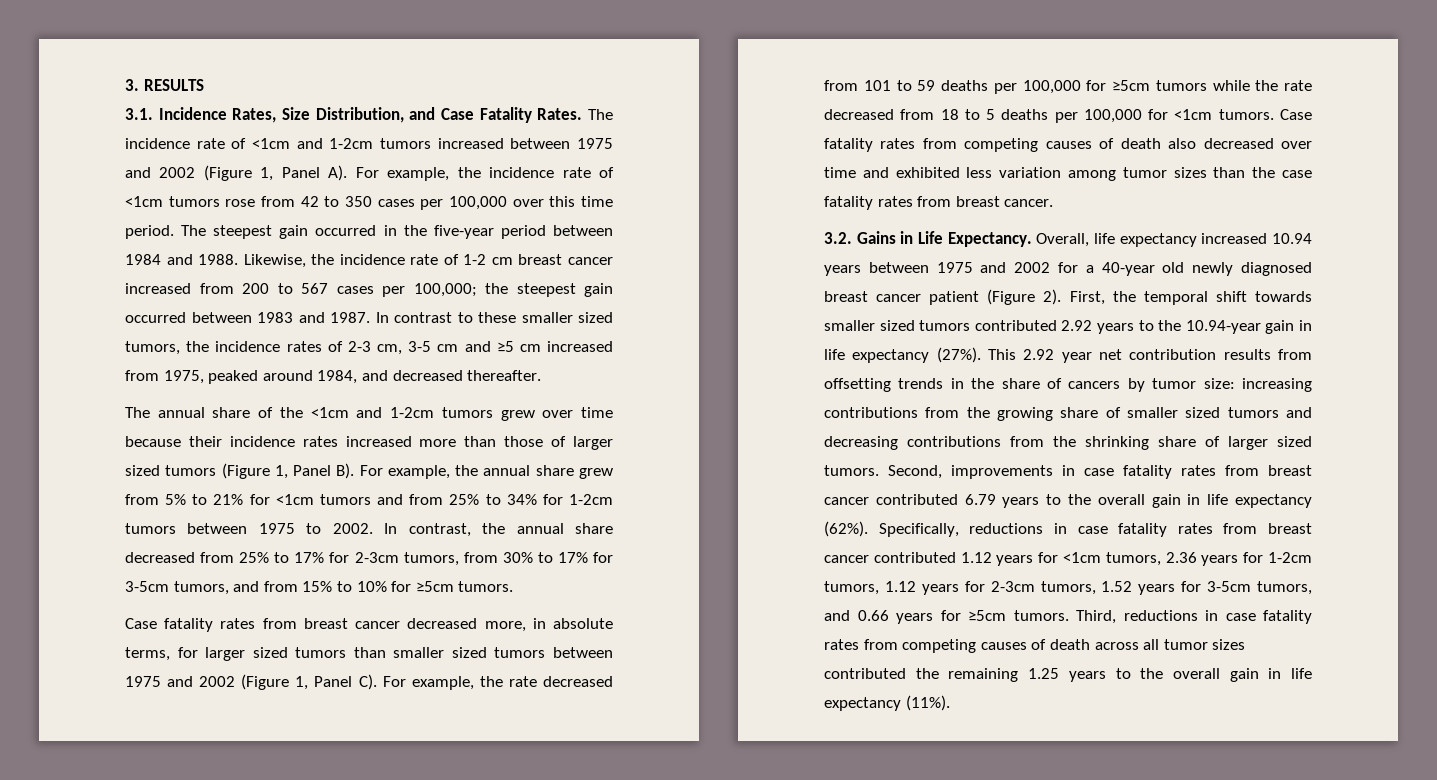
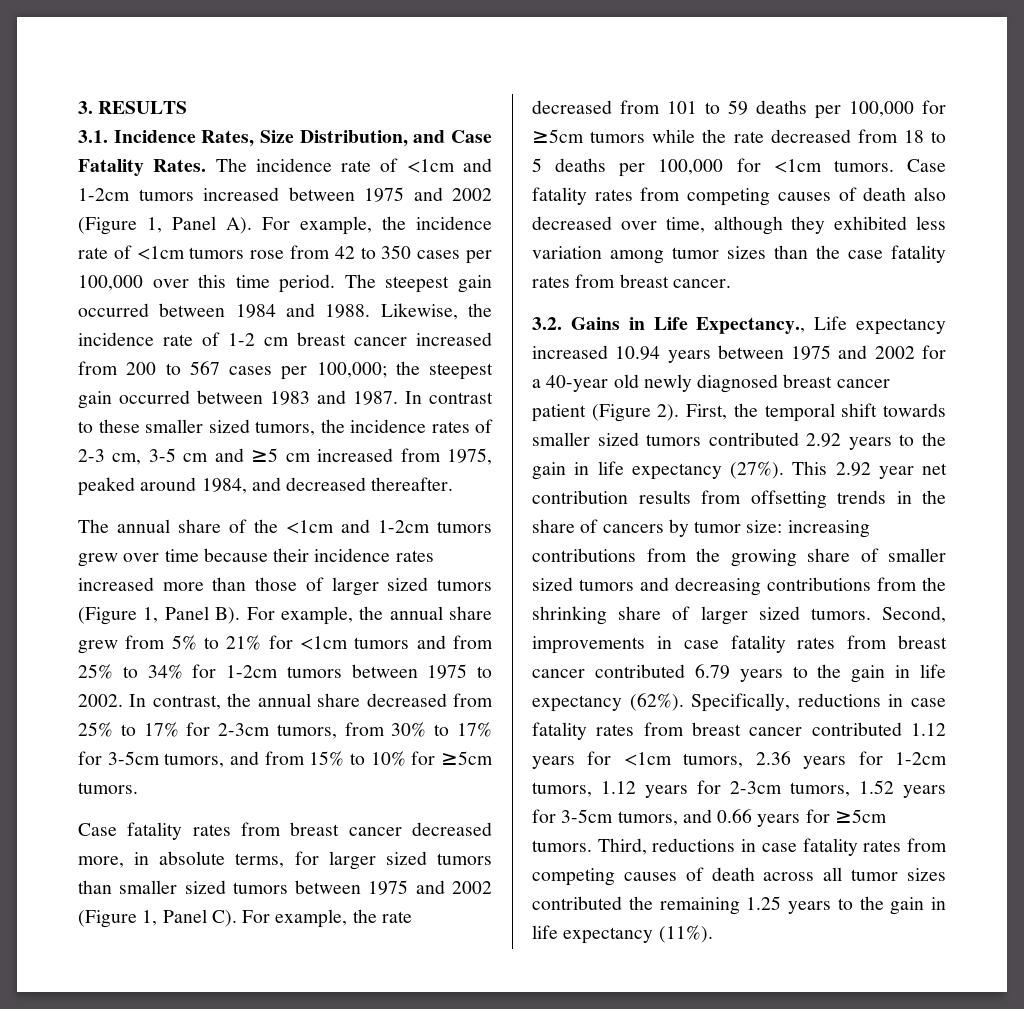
- The steepest gain occurred in the five-year period between 1984 and 1988.
+ The steepest gain occurred between 1984 and 1988.
- Case fatality rates from competing causes of death also decreased over time and exhibited less variation among tumor sizes than the case fatality rates from breast cancer.
+ Case fatality rates from competing causes of death also decreased over time, although they exhibited less variation among tumor sizes than the case fatality rates from breast cancer.
- 3.2. Gains in Life Expectancy. Overall, life expectancy increased 10.94 years between 1975 and 2002 for a 40-year old newly diagnosed breast cancer patient (Figure 2).
+ 3.2. Gains in Life Expectancy., Life expectancy increased 10.94 years between 1975 and 2002 for a 40-year old newly diagnosed breast cancer patient (Figure 2).
- First, the temporal shift towards smaller sized tumors contributed 2.92 years to the 10.94-year gain in life expectancy (27%).
+ First, the temporal shift towards smaller sized tumors contributed 2.92 years to the gain in life expectancy (27%).
- Second, improvements in case fatality rates from breast cancer contributed 6.79 years to the overall gain in life expectancy (62%).
+ Second, improvements in case fatality rates from breast cancer contributed 6.79 years to the gain in life expectancy (62%).
- Third, reductions in case fatality rates from competing causes of death across all tumor sizes contributed the remaining 1.25 years to the overall gain in life expectancy (11%).
+ Third, reductions in case fatality rates from competing causes of death across all tumor sizes contributed the remaining 1.25 years to the gain in life expectancy (11%).

